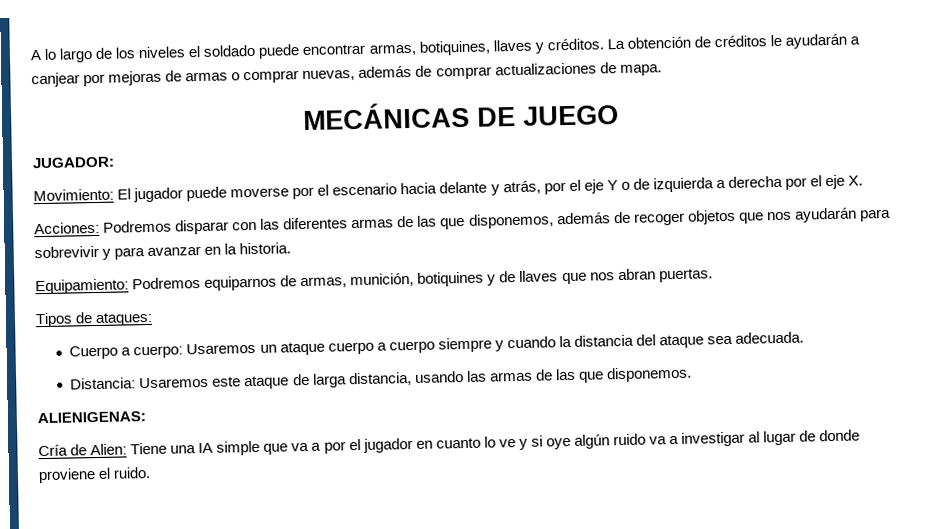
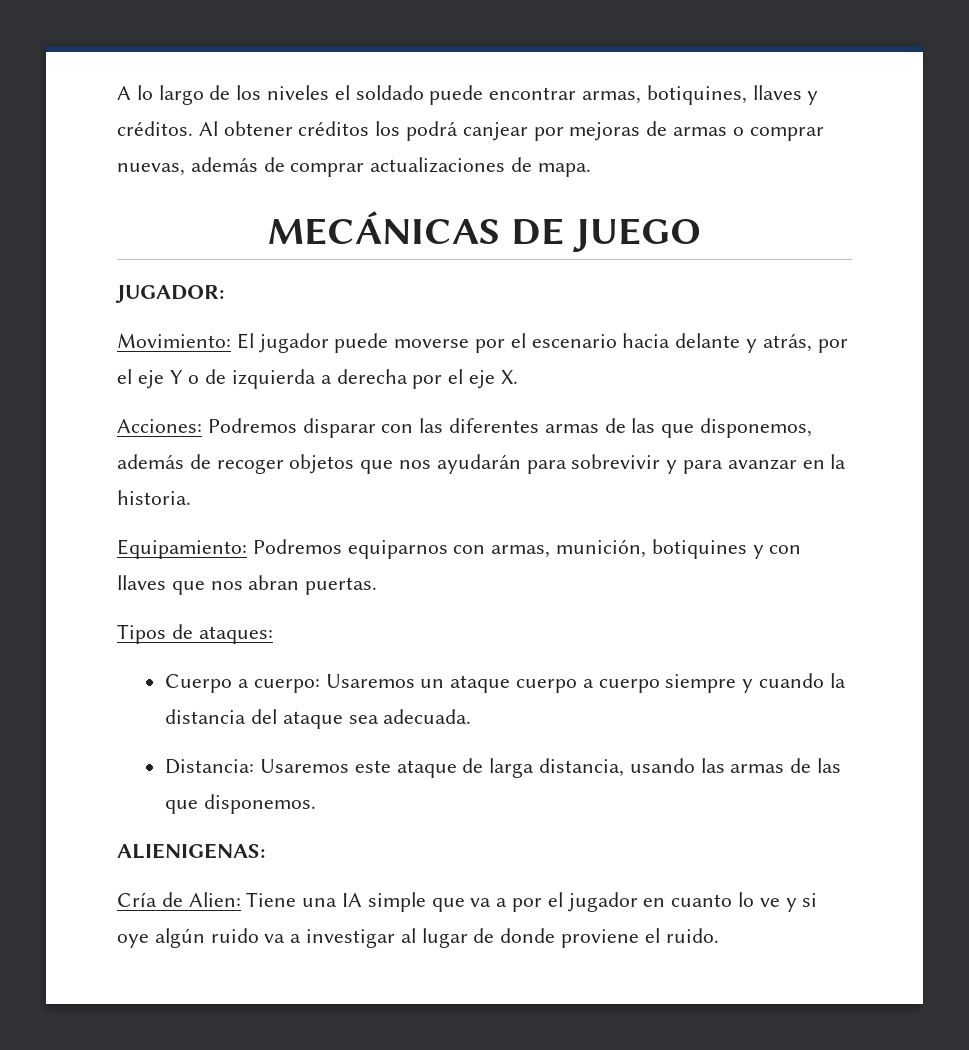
- La obtención de créditos le ayudarán a canjear por mejoras de armas o comprar nuevas, además de comprar actualizaciones de mapa.
+ Al obtener créditos los podrá canjear por mejoras de armas o comprar nuevas, además de comprar actualizaciones de mapa.
- Equipamiento: Podremos equiparnos de armas, munición, botiquines y de llaves que nos abran puertas.
+ Equipamiento: Podremos equiparnos con armas, munición, botiquines y con llaves que nos abran puertas.

